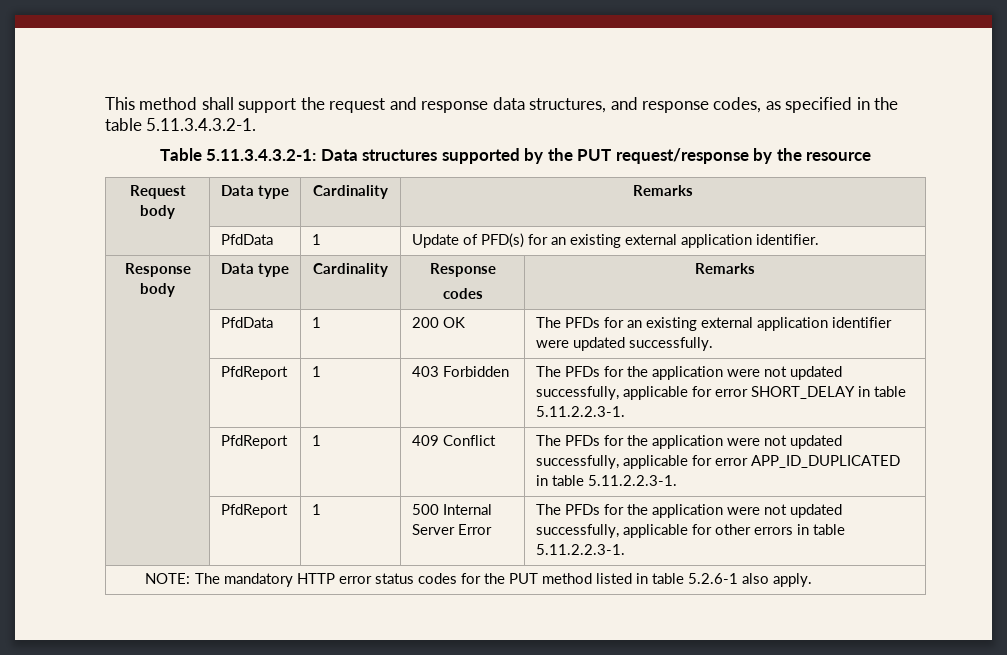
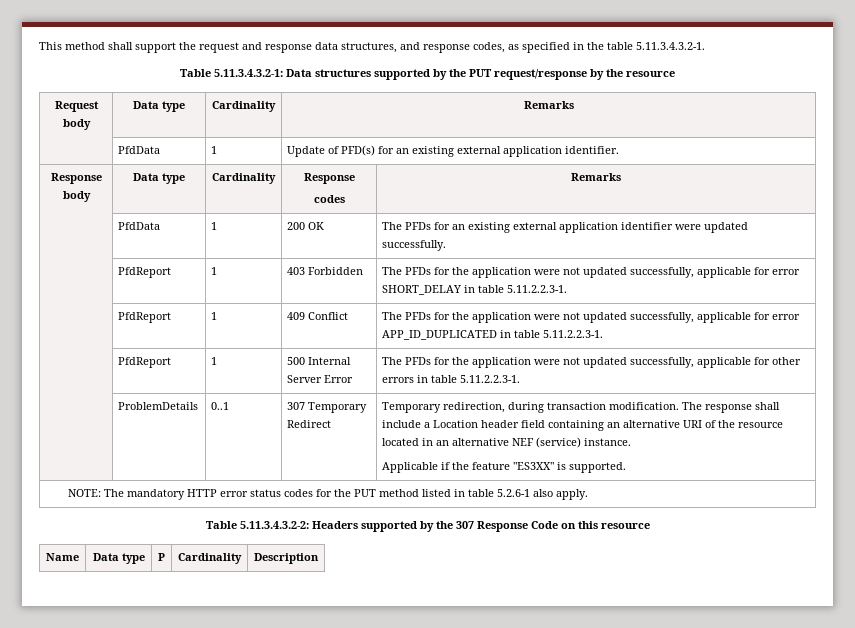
+ | ProblemDetails | 0..1 | 307 Temporary Redirect | Temporary redirection, during transaction modification. The response shall include a Location header field containing an alternative URI of the resource located in an alternative NEF (service) instance.
+ Applicable if the feature "ES3XX" is supported.
+ Table 5.11.3.4.3.2-2: Headers supported by the 307 Response Code on this resource
+ Name | Data type | P | Cardinality | Description

